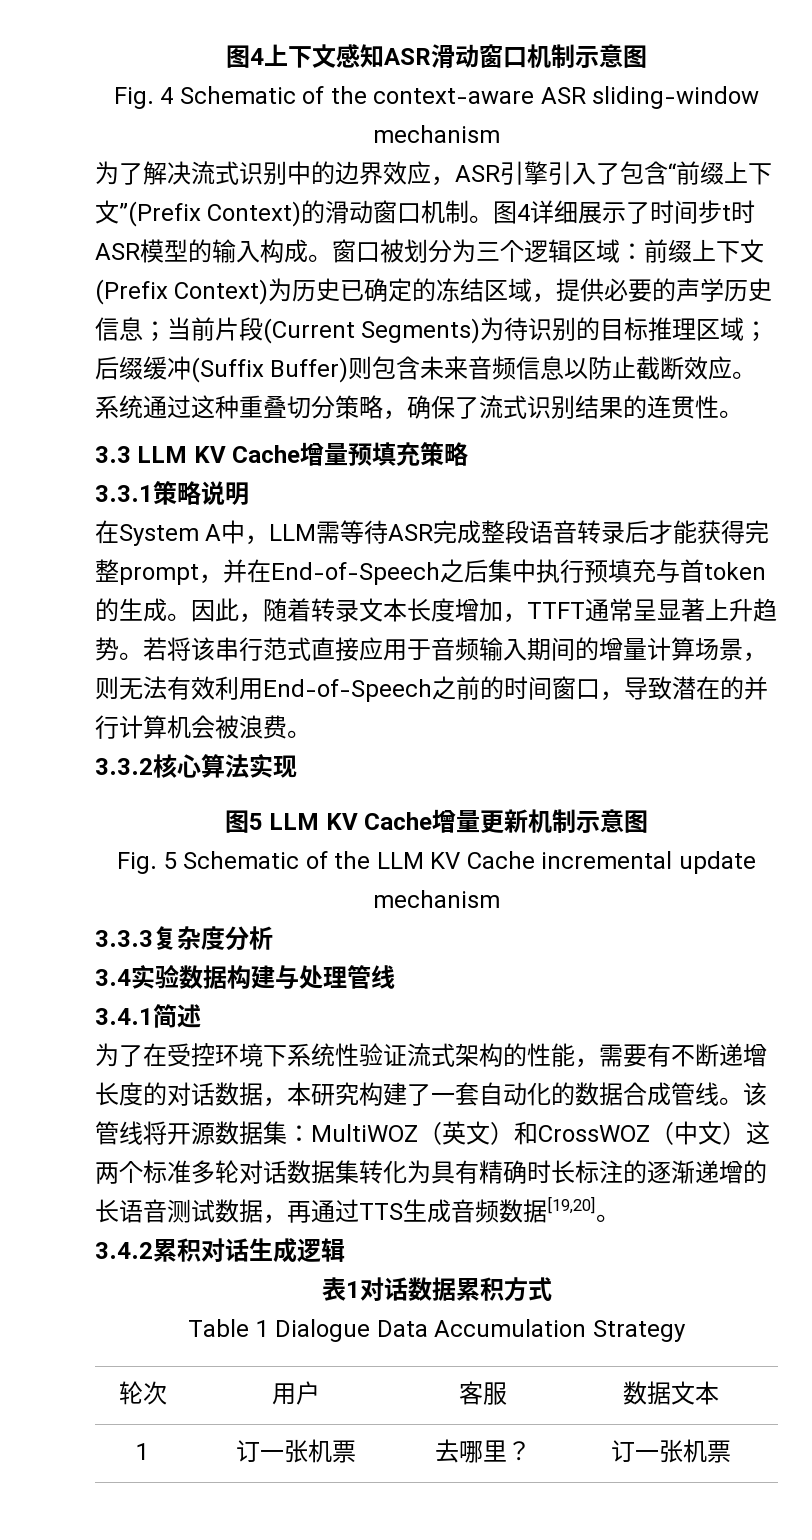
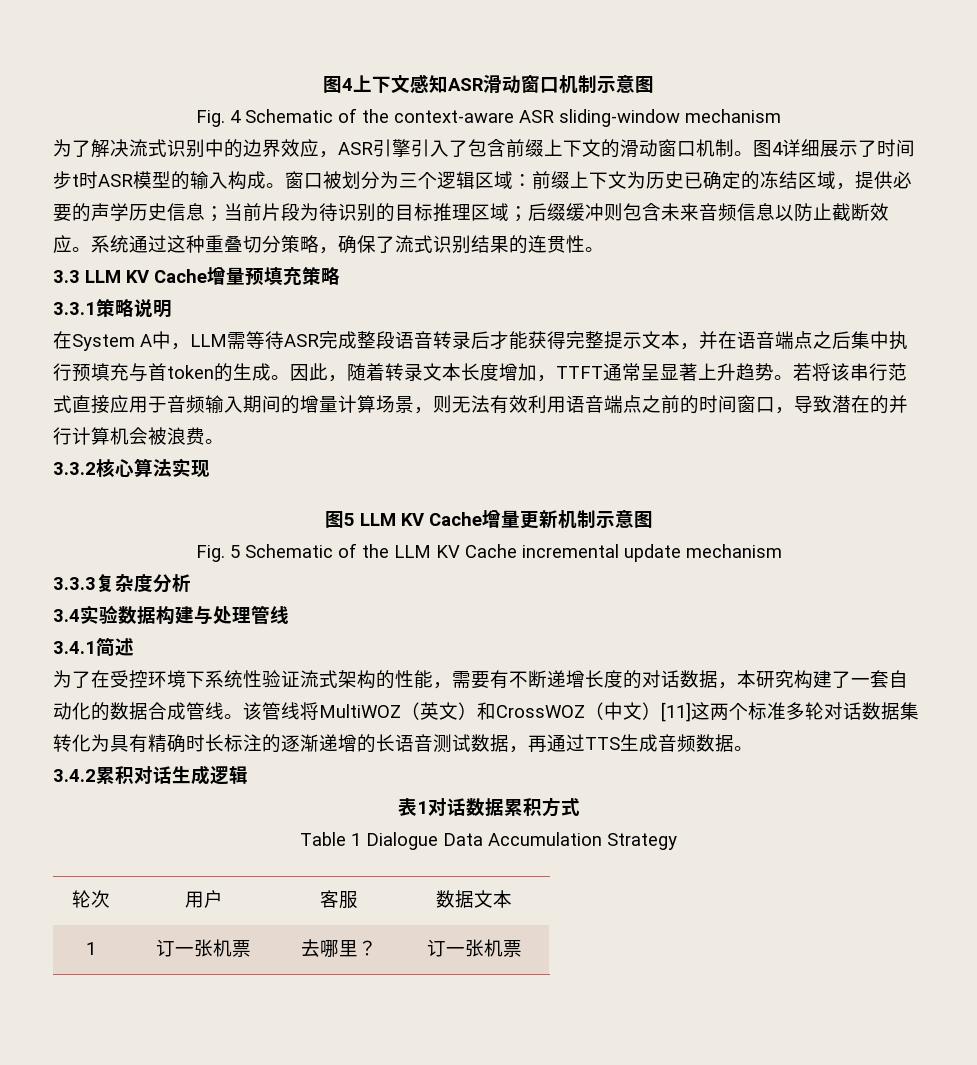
- 为了解决流式识别中的边界效应，ASR引擎引入了包含“前缀上下文”(Prefix Context)的滑动窗口机制。
+ 为了解决流式识别中的边界效应，ASR引擎引入了包含前缀上下文的滑动窗口机制。
- 窗口被划分为三个逻辑区域：前缀上下文(Prefix Context)为历史已确定的冻结区域，提供必要的声学历史信息；当前片段(Current Segments)为待识别的目标推理区域；后缀缓冲(Suffix Buffer)则包含未来音频信息以防止截断效应。
+ 窗口被划分为三个逻辑区域：前缀上下文为历史已确定的冻结区域，提供必要的声学历史信息；当前片段为待识别的目标推理区域；后缀缓冲则包含未来音频信息以防止截断效应。
- 在System A中，LLM需等待ASR完成整段语音转录后才能获得完整prompt，并在End-of-Speech之后集中执行预填充与首token的生成。
+ 在System A中，LLM需等待ASR完成整段语音转录后才能获得完整提示文本，并在语音端点之后集中执行预填充与首token的生成。
- 若将该串行范式直接应用于音频输入期间的增量计算场景，则无法有效利用End-of-Speech之前的时间窗口，导致潜在的并行计算机会被浪费。
+ 若将该串行范式直接应用于音频输入期间的增量计算场景，则无法有效利用语音端点之前的时间窗口，导致潜在的并行计算机会被浪费。
- 该管线将开源数据集：MultiWOZ（英文）和CrossWOZ（中文）这两个标准多轮对话数据集转化为具有精确时长标注的逐渐递增的长语音测试数据，再通过TTS生成音频数据[19,20]。
+ 该管线将MultiWOZ（英文）和CrossWOZ（中文）[11]这两个标准多轮对话数据集转化为具有精确时长标注的逐渐递增的长语音测试数据，再通过TTS生成音频数据。

